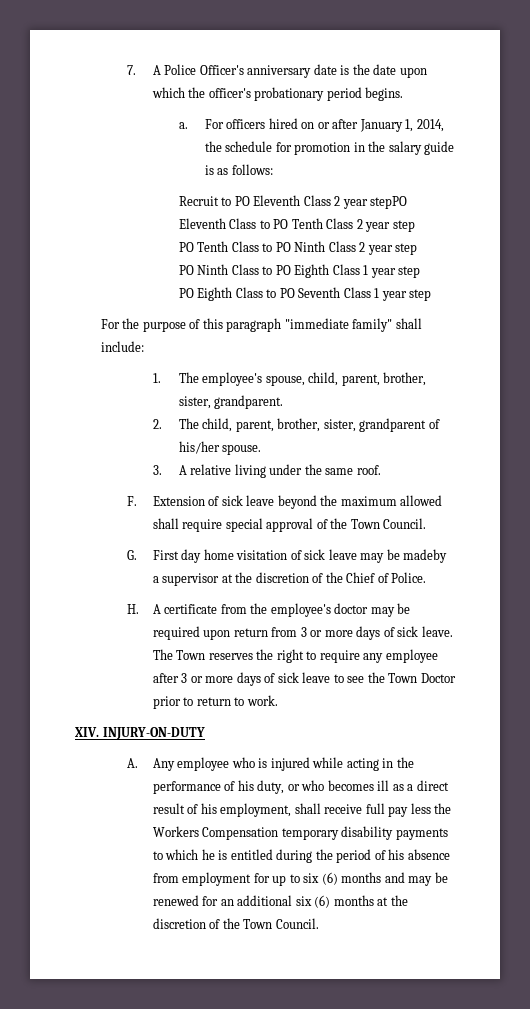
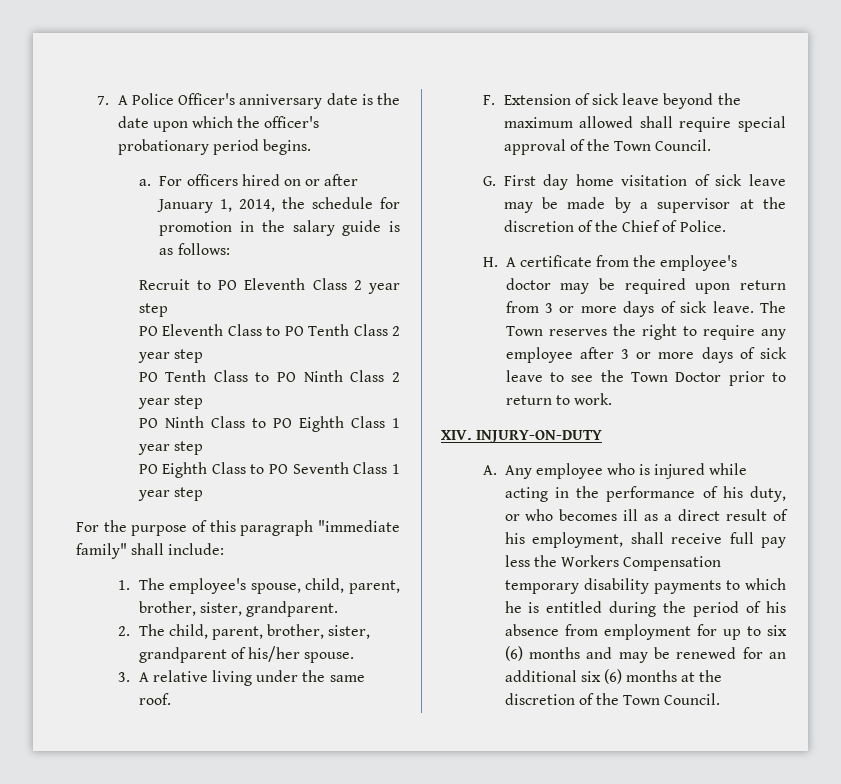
- Recruit to PO Eleventh Class 2 year stepPO Eleventh Class to PO Tenth Class 2 year step
+ Recruit to PO Eleventh Class 2 year step
+ PO Eleventh Class to PO Tenth Class 2 year step
- G. First day home visitation of sick leave may be madeby a supervisor at the discretion of the Chief of Police.
+ G. First day home visitation of sick leave may be made by a supervisor at the discretion of the Chief of Police.

